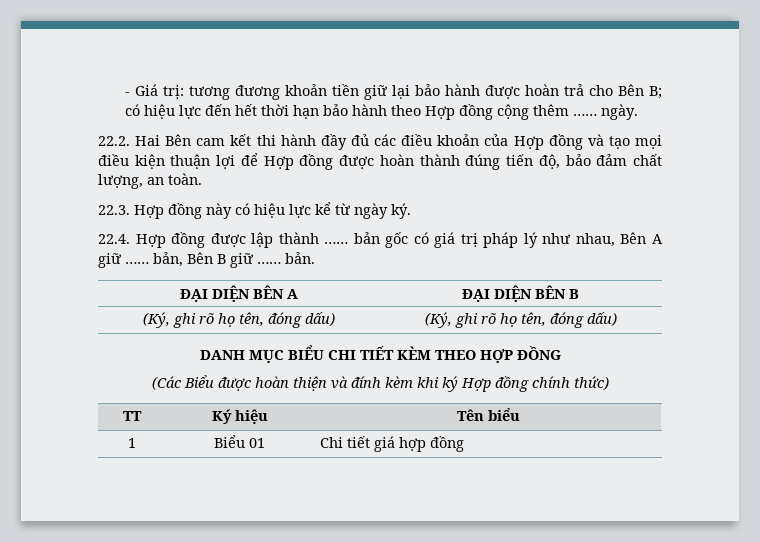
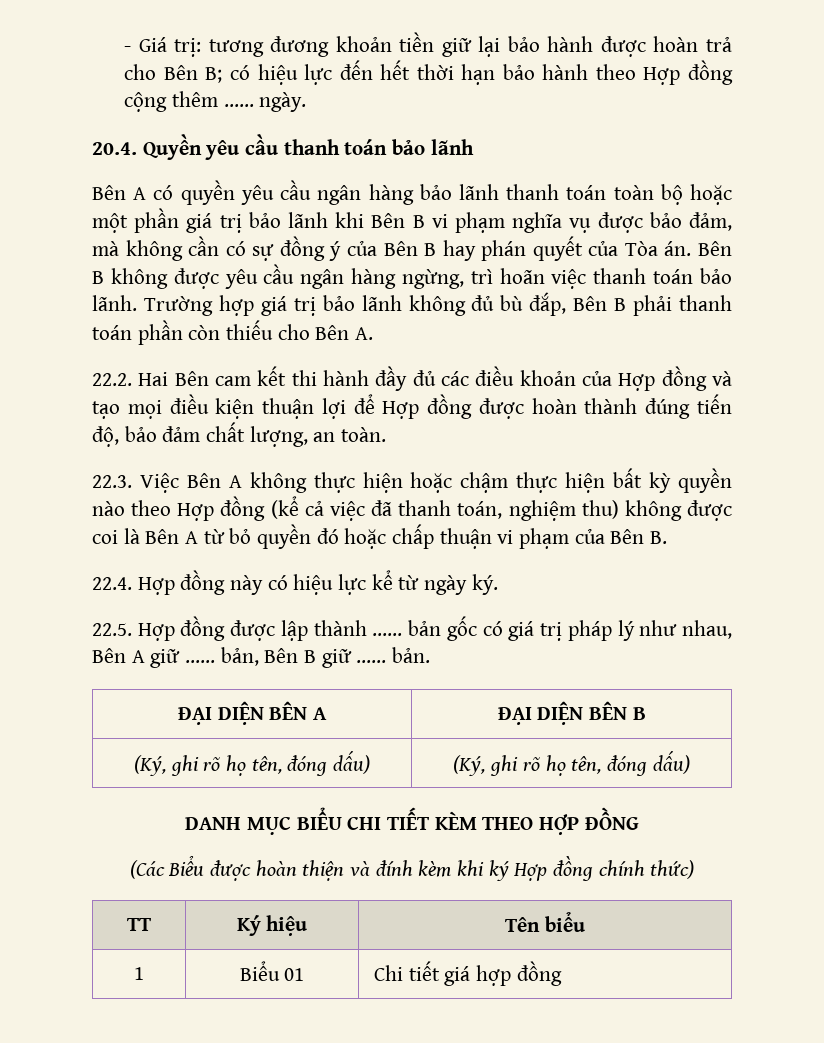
+ 20.4. Quyền yêu cầu thanh toán bảo lãnh
+ Bên A có quyền yêu cầu ngân hàng bảo lãnh thanh toán toàn bộ hoặc một phần giá trị bảo lãnh khi Bên B vi phạm nghĩa vụ được bảo đảm, mà không cần có sự đồng ý của Bên B hay phán quyết của Tòa án. Bên B không được yêu cầu ngân hàng ngừng, trì hoãn việc thanh toán bảo lãnh. Trường hợp giá trị bảo lãnh không đủ bù đắp, Bên B phải thanh toán phần còn thiếu cho Bên A.
- 22.3. Hợp đồng này có hiệu lực kể từ ngày ký.
+ 22.3. Việc Bên A không thực hiện hoặc chậm thực hiện bất kỳ quyền nào theo Hợp đồng (kể cả việc đã thanh toán, nghiệm thu) không được coi là Bên A từ bỏ quyền đó hoặc chấp thuận vi phạm của Bên B.
+ 22.4. Hợp đồng này có hiệu lực kể từ ngày ký.
- 22.4. Hợp đồng được lập thành …… bản gốc có giá trị pháp lý như nhau, Bên A giữ …… bản, Bên B giữ …… bản.
+ 22.5. Hợp đồng được lập thành …… bản gốc có giá trị pháp lý như nhau, Bên A giữ …… bản, Bên B giữ …… bản.

